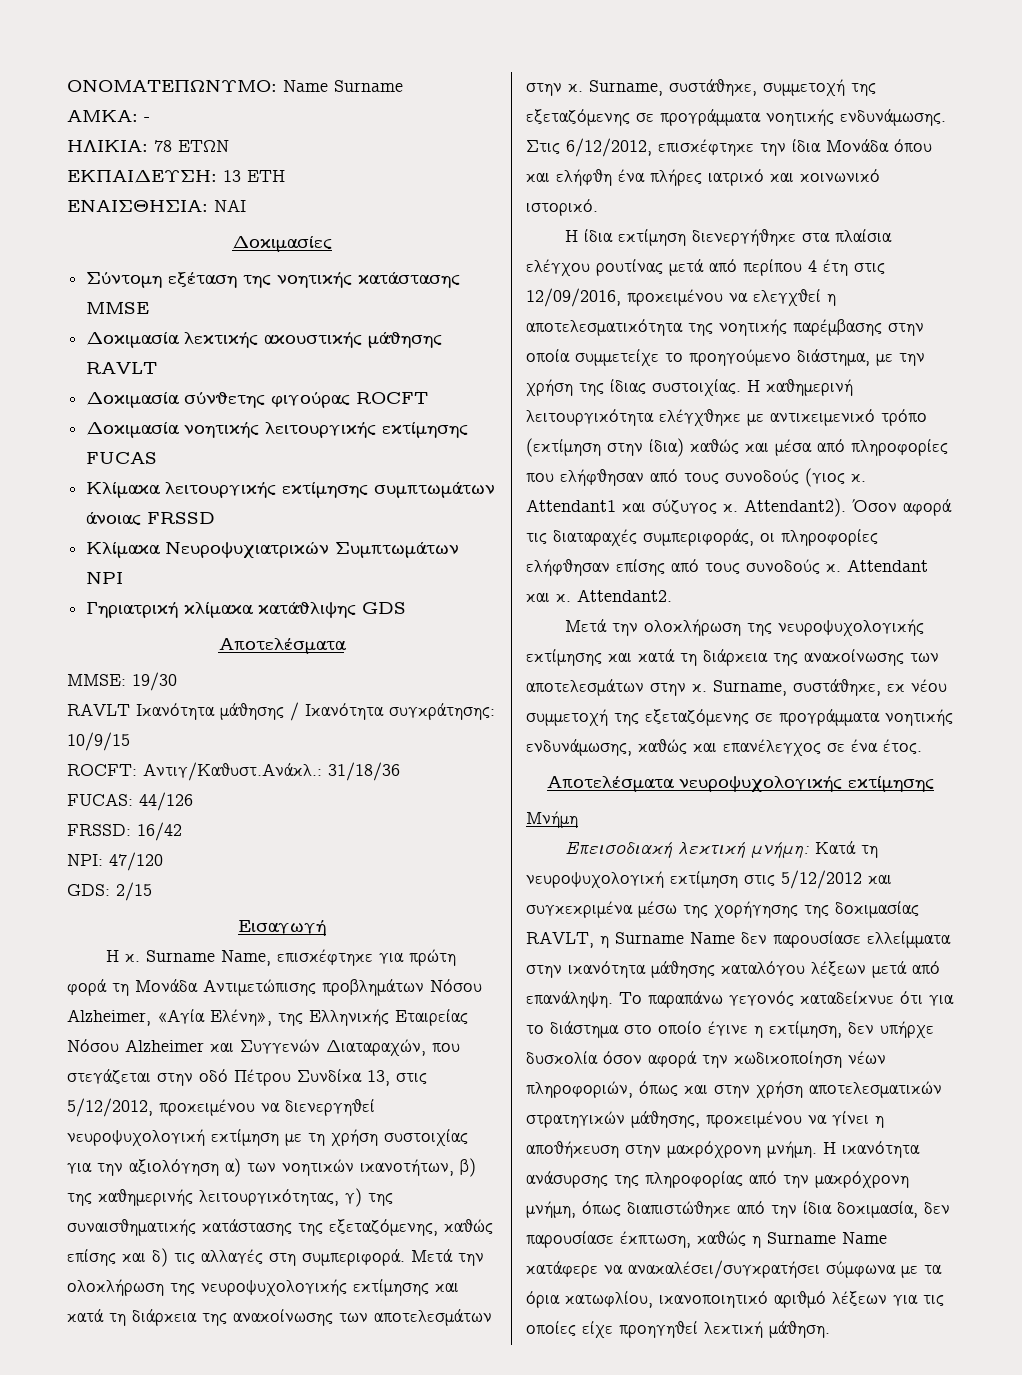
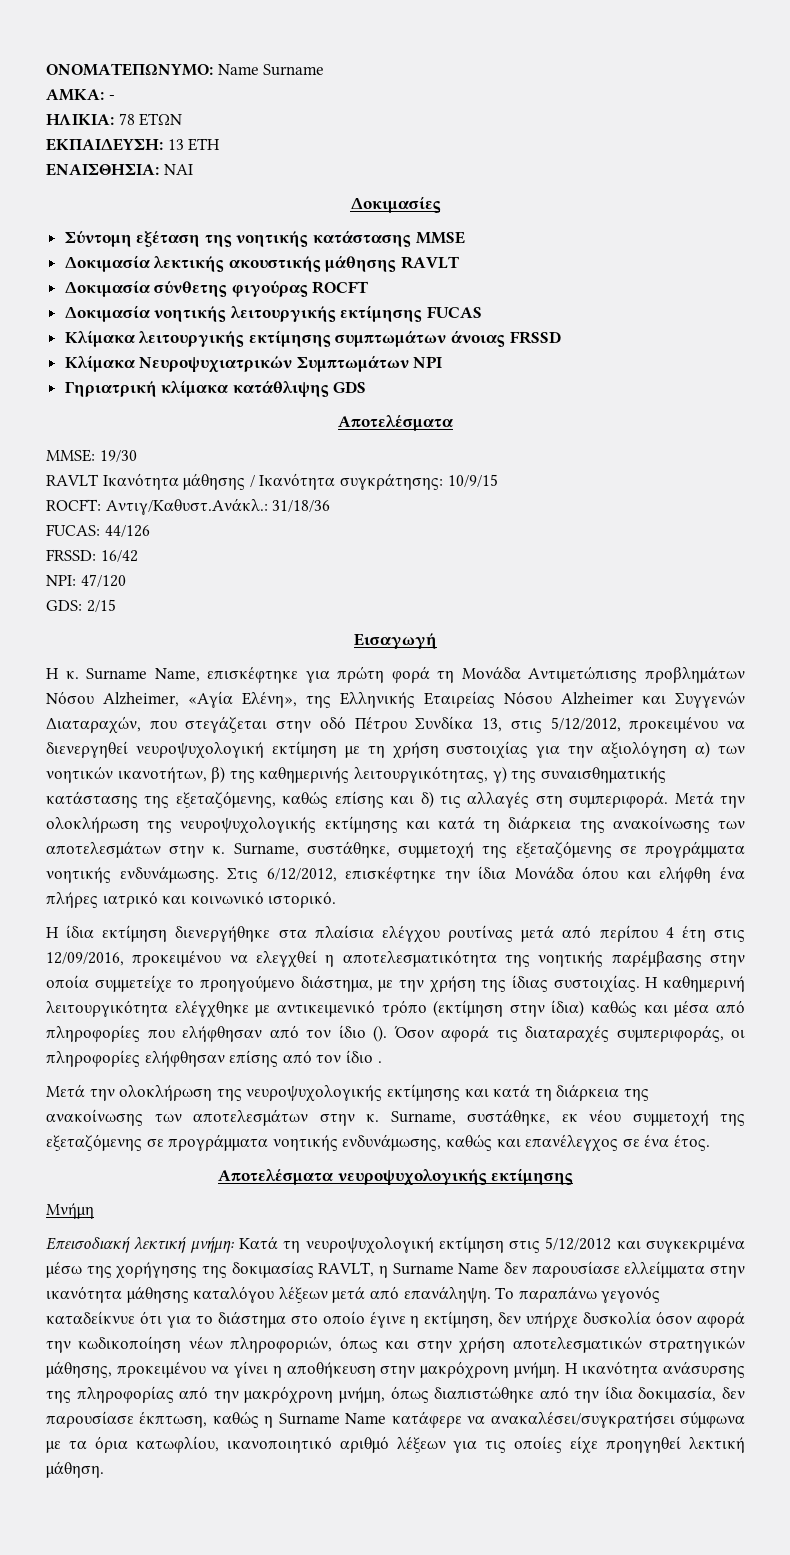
- Η καθημερινή λειτουργικότητα ελέγχθηκε με αντικειμενικό τρόπο (εκτίμηση στην ίδια) καθώς και μέσα από πληροφορίες που ελήφθησαν από τους συνοδούς (γιος κ. Attendant1 και σύζυγος κ. Attendant2).
+ Η καθημερινή λειτουργικότητα ελέγχθηκε με αντικειμενικό τρόπο (εκτίμηση στην ίδια) καθώς και μέσα από πληροφορίες που ελήφθησαν από τον ίδιο ().
- Όσον αφορά τις διαταραχές συμπεριφοράς, οι πληροφορίες ελήφθησαν επίσης από τους συνοδούς κ. Attendant και κ. Attendant2.
+ Όσον αφορά τις διαταραχές συμπεριφοράς, οι πληροφορίες ελήφθησαν επίσης από τον ίδιο .

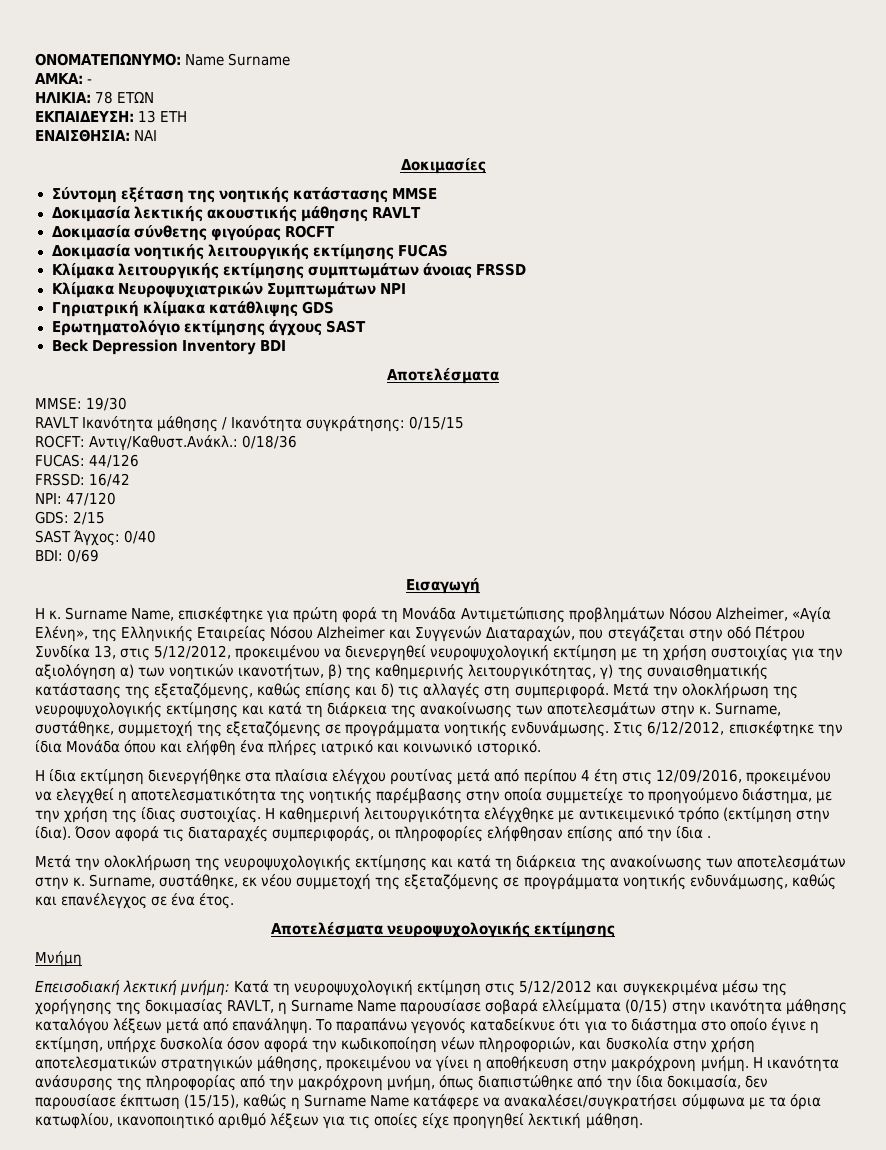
+ Ερωτηματολόγιο εκτίμησης άγχους SAST
+ Beck Depression Inventory BDI
- RAVLT Ικανότητα μάθησης / Ικανότητα συγκράτησης: 10/9/15
+ RAVLT Ικανότητα μάθησης / Ικανότητα συγκράτησης: 0/15/15
- ROCFT: Αντιγ/Καθυστ.Ανάκλ.: 31/18/36
+ ROCFT: Αντιγ/Καθυστ.Ανάκλ.: 0/18/36
+ SAST Άγχος: 0/40
+ BDI: 0/69
- Η καθημερινή λειτουργικότητα ελέγχθηκε με αντικειμενικό τρόπο (εκτίμηση στην ίδια) καθώς και μέσα από πληροφορίες που ελήφθησαν από τον ίδιο ().
+ Η καθημερινή λειτουργικότητα ελέγχθηκε με αντικειμενικό τρόπο (εκτίμηση στην ίδια).
- Όσον αφορά τις διαταραχές συμπεριφοράς, οι πληροφορίες ελήφθησαν επίσης από τον ίδιο .
+ Όσον αφορά τις διαταραχές συμπεριφοράς, οι πληροφορίες ελήφθησαν επίσης από την ίδια .
- Επεισοδιακή λεκτική μνήμη: Κατά τη νευροψυχολογική εκτίμηση στις 5/12/2012 και συγκεκριμένα μέσω της χορήγησης της δοκιμασίας RAVLT, η Surname Name δεν παρουσίασε ελλείμματα στην ικανότητα μάθησης καταλόγου λέξεων μετά από επανάληψη.
+ Επεισοδιακή λεκτική μνήμη: Κατά τη νευροψυχολογική εκτίμηση στις 5/12/2012 και συγκεκριμένα μέσω της χορήγησης της δοκιμασίας RAVLT, η Surname Name παρουσίασε σοβαρά ελλείμματα (0/15) στην ικανότητα μάθησης καταλόγου λέξεων μετά από επανάληψη.
- Το παραπάνω γεγονός καταδείκνυε ότι για το διάστημα στο οποίο έγινε η εκτίμηση, δεν υπήρχε δυσκολία όσον αφορά την κωδικοποίηση νέων πληροφοριών, όπως και στην χρήση αποτελεσματικών στρατηγικών μάθησης, προκειμένου να γίνει η αποθήκευση στην μακρόχρονη μνήμη.
+ Το παραπάνω γεγονός καταδείκνυε ότι για το διάστημα στο οποίο έγινε η εκτίμηση, υπήρχε δυσκολία όσον αφορά την κωδικοποίηση νέων πληροφοριών, και δυσκολία στην χρήση αποτελεσματικών στρατηγικών μάθησης, προκειμένου να γίνει η αποθήκευση στην μακρόχρονη μνήμη.
- Η ικανότητα ανάσυρσης της πληροφορίας από την μακρόχρονη μνήμη, όπως διαπιστώθηκε από την ίδια δοκιμασία, δεν παρουσίασε έκπτωση, καθώς η Surname Name κατάφερε να ανακαλέσει/συγκρατήσει σύμφωνα με τα όρια κατωφλίου, ικανοποιητικό αριθμό λέξεων για τις οποίες είχε προηγηθεί λεκτική μάθηση.
+ Η ικανότητα ανάσυρσης της πληροφορίας από την μακρόχρονη μνήμη, όπως διαπιστώθηκε από την ίδια δοκιμασία, δεν παρουσίασε έκπτωση (15/15), καθώς η Surname Name κατάφερε να ανακαλέσει/συγκρατήσει σύμφωνα με τα όρια κατωφλίου, ικανοποιητικό αριθμό λέξεων για τις οποίες είχε προηγηθεί λεκτική μάθηση.

